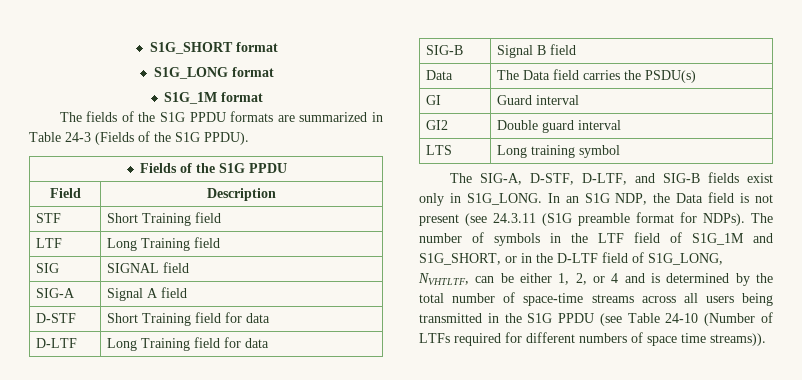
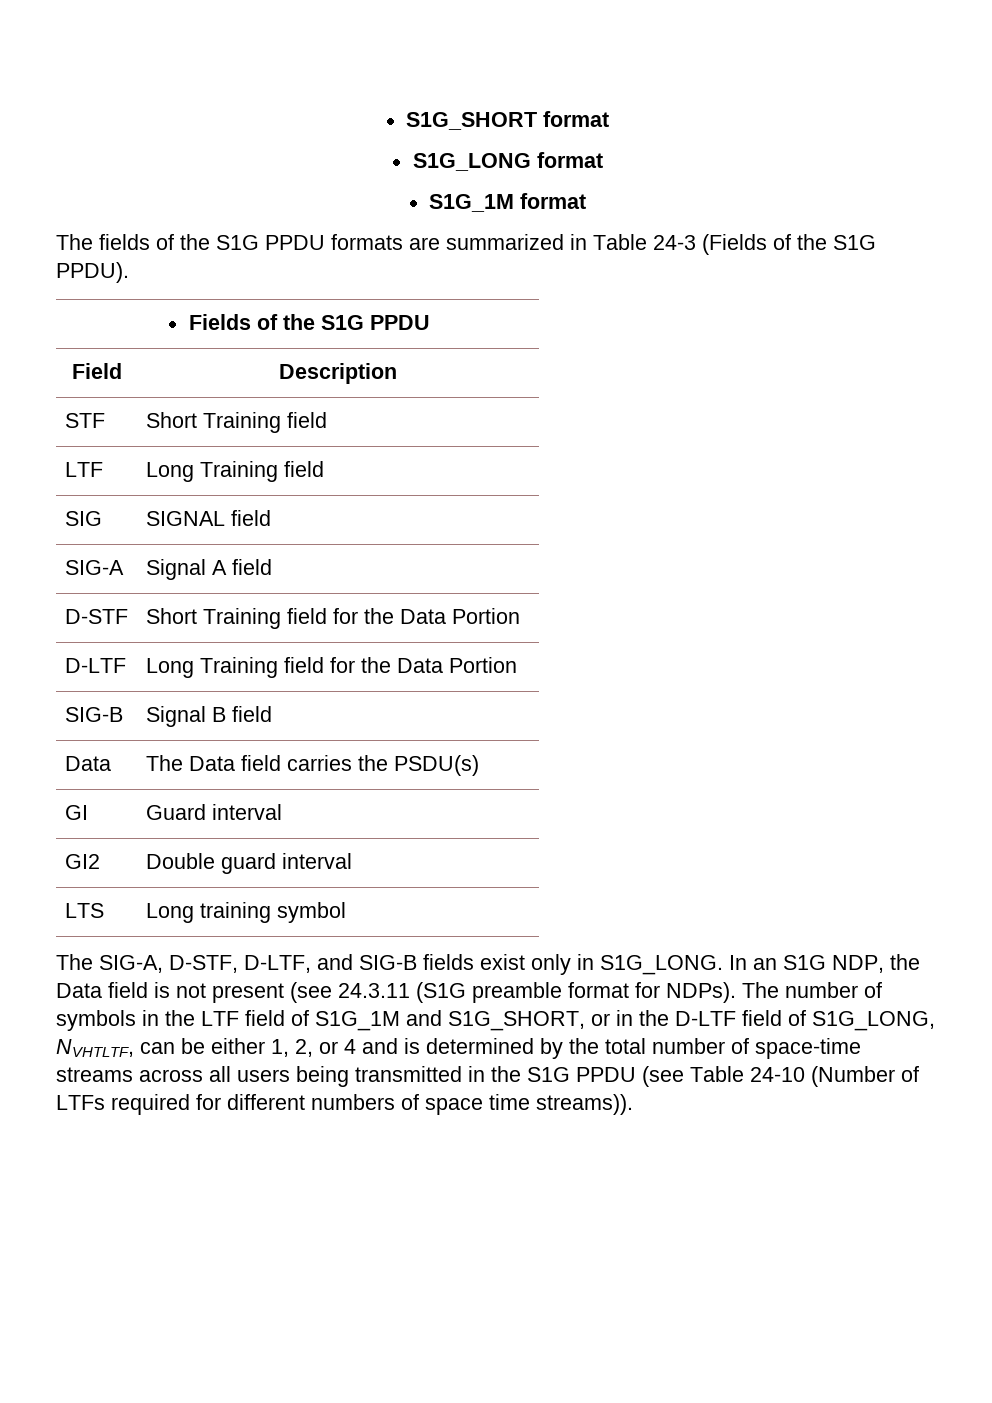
- D-STF | Short Training field for data
+ D-STF | Short Training field for the Data Portion
- D-LTF | Long Training field for data
+ D-LTF | Long Training field for the Data Portion

